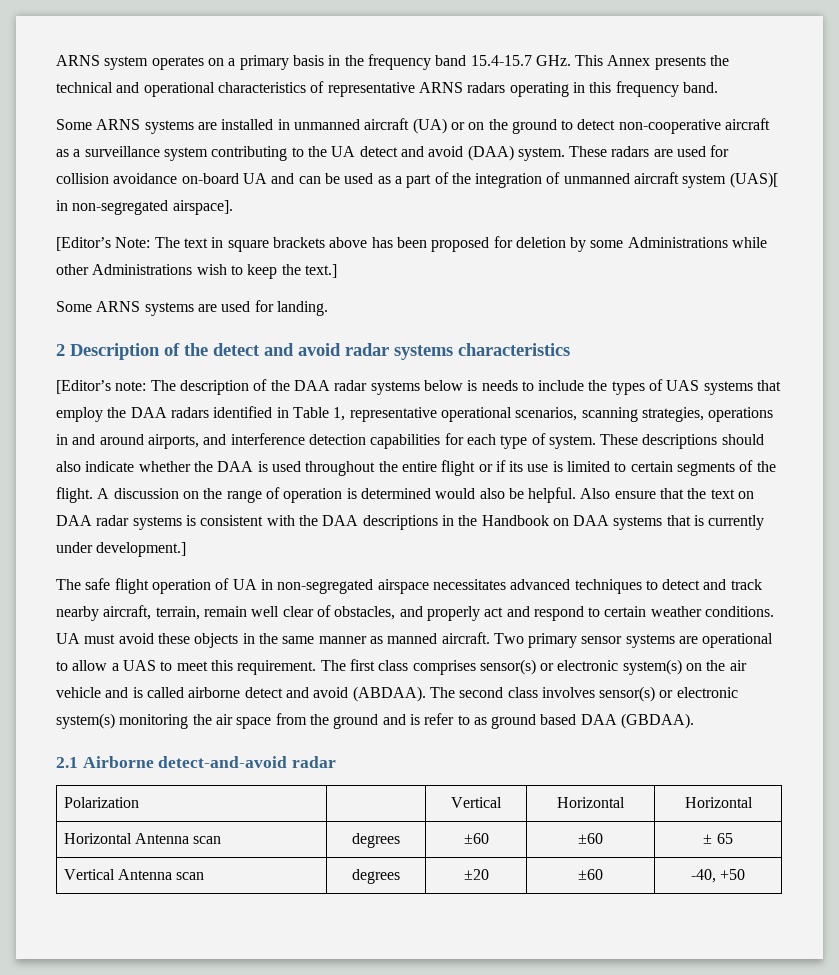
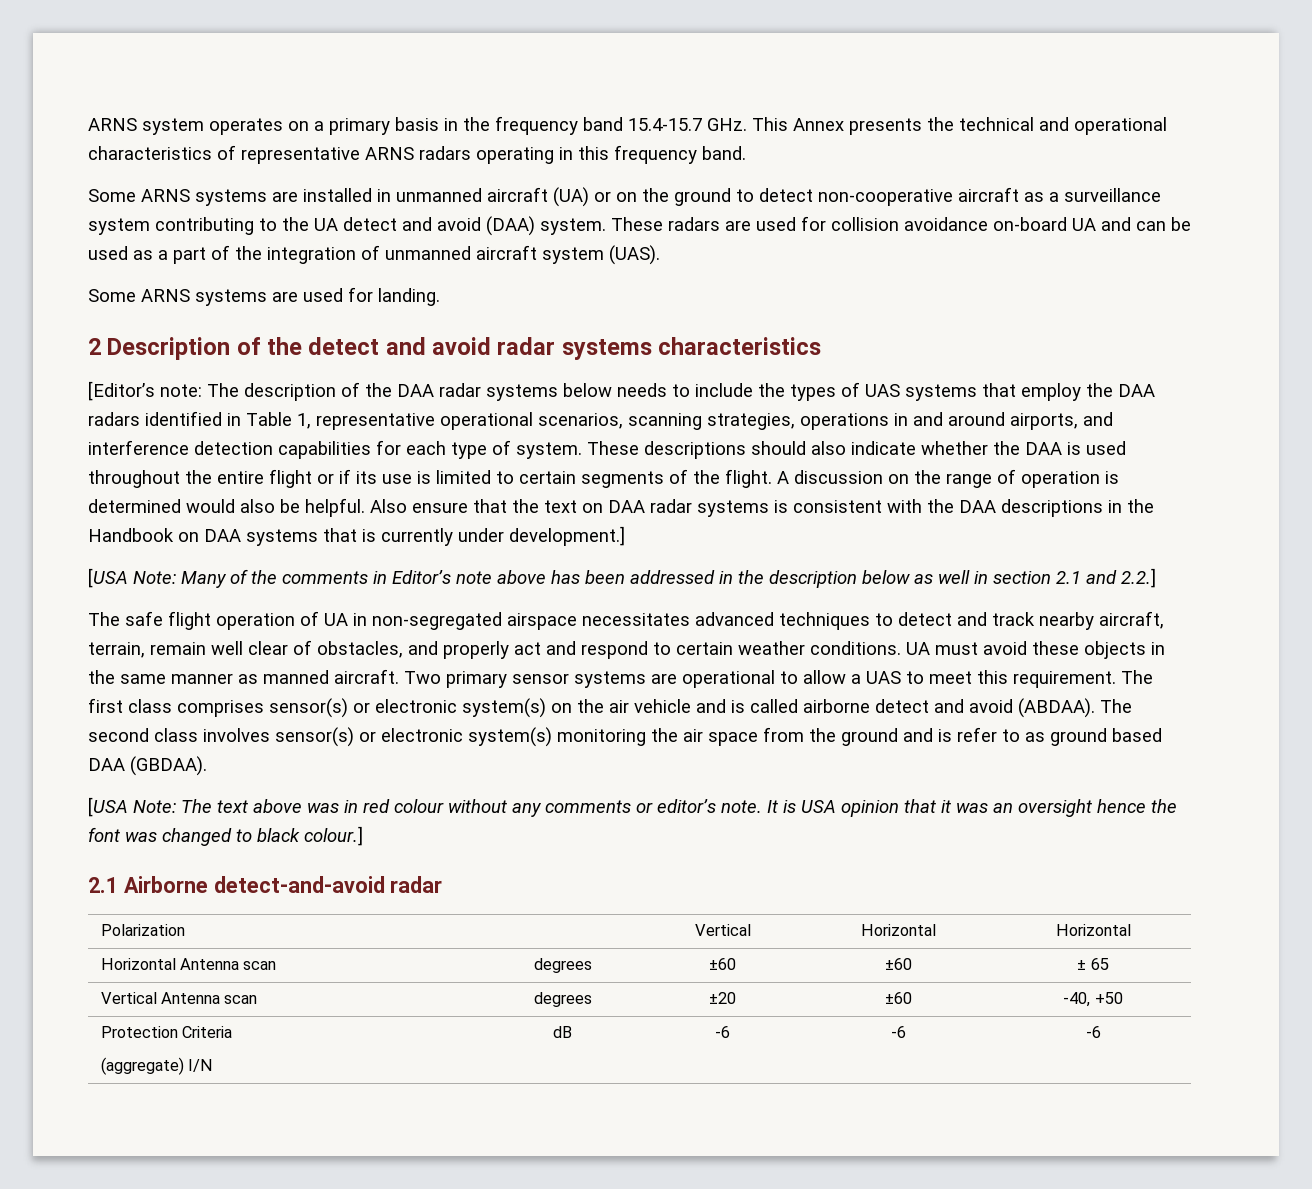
- These radars are used for collision avoidance on-board UA and can be used as a part of the integration of unmanned aircraft system (UAS)[ in non-segregated airspace].
- [Editor’s Note: The text in square brackets above has been proposed for deletion by some Administrations while other Administrations wish to keep the text.]
+ These radars are used for collision avoidance on-board UA and can be used as a part of the integration of unmanned aircraft system (UAS).
- [Editor’s note: The description of the DAA radar systems below is needs to include the types of UAS systems that employ the DAA radars identified in Table 1, representative operational scenarios, scanning strategies, operations in and around airports, and interference detection capabilities for each type of system.
+ [Editor’s note: The description of the DAA radar systems below needs to include the types of UAS systems that employ the DAA radars identified in Table 1, representative operational scenarios, scanning strategies, operations in and around airports, and interference detection capabilities for each type of system.
+ [USA Note: Many of the comments in Editor’s note above has been addressed in the description below as well in section 2.1 and 2.2.]
+ [USA Note: The text above was in red colour without any comments or editor’s note. It is USA opinion that it was an oversight hence the font was changed to black colour.]
+ Protection Criteria
+ (aggregate) I/N | dB | -6 | -6 | -6

